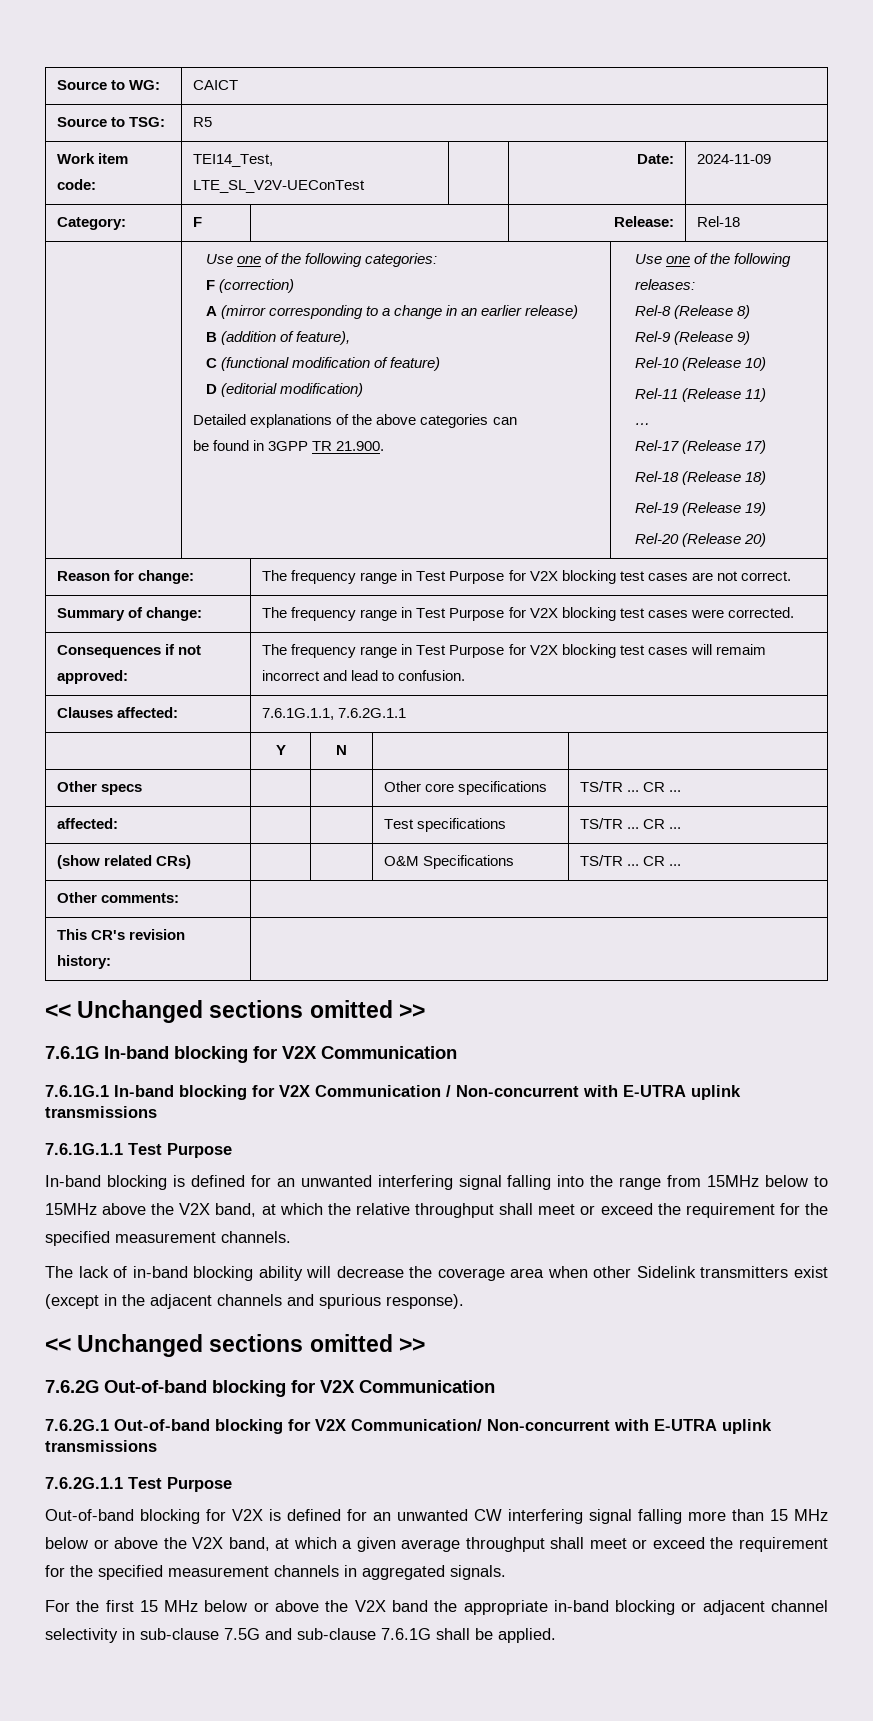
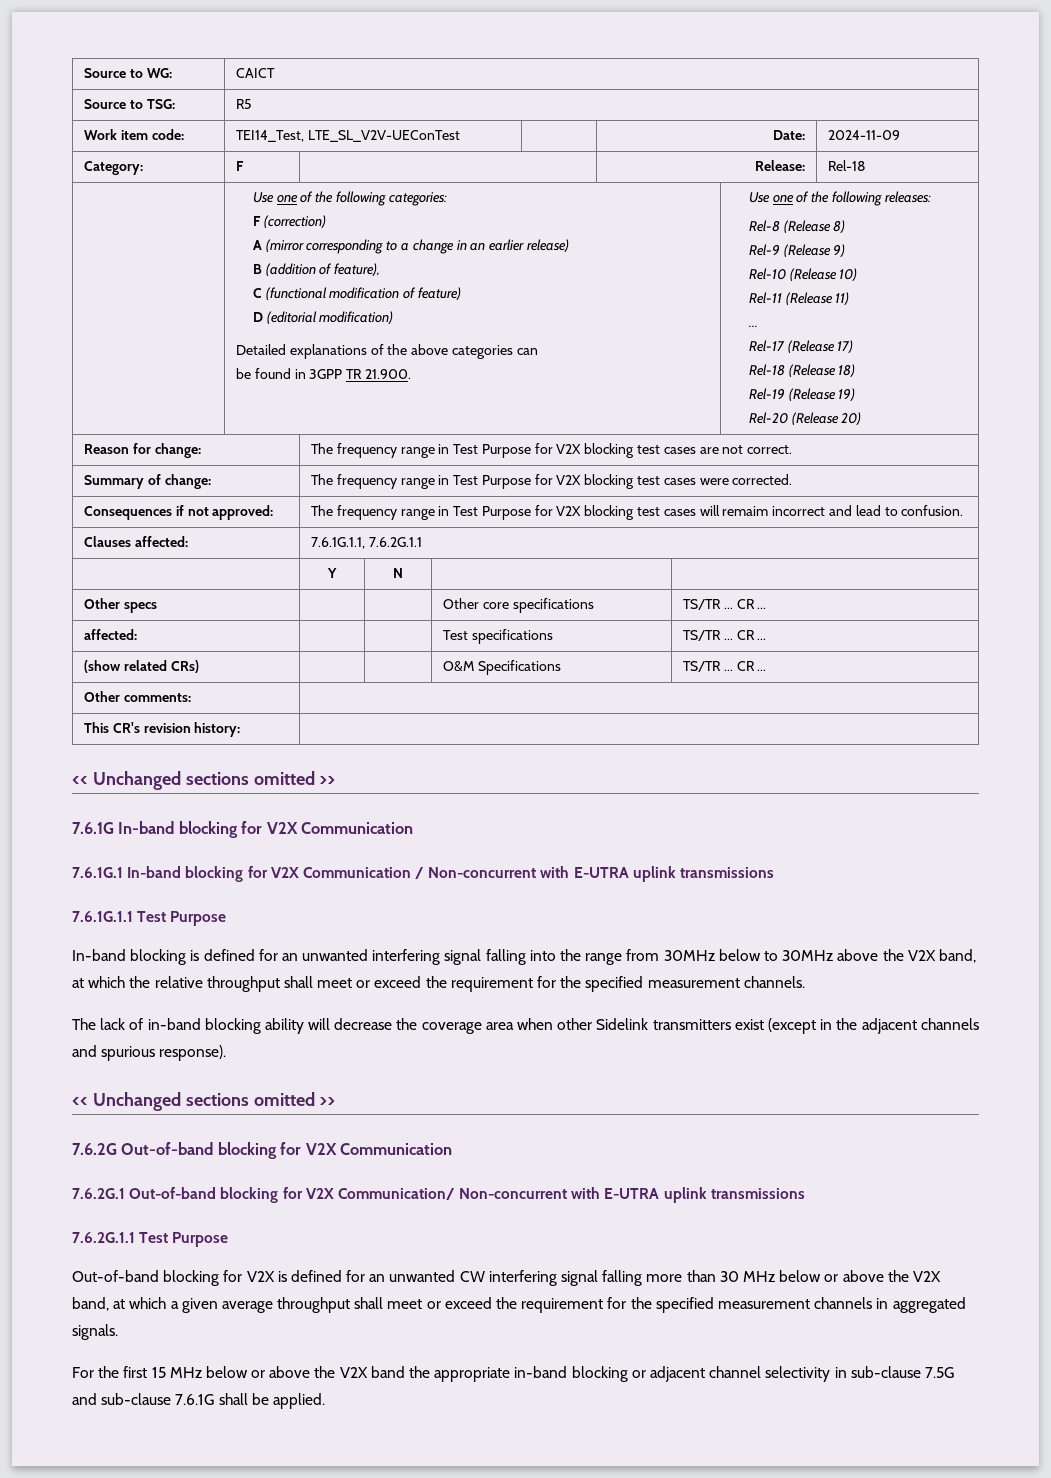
- In-band blocking is defined for an unwanted interfering signal falling into the range from 15MHz below to 15MHz above the V2X band, at which the relative throughput shall meet or exceed the requirement for the specified measurement channels.
+ In-band blocking is defined for an unwanted interfering signal falling into the range from 30MHz below to 30MHz above the V2X band, at which the relative throughput shall meet or exceed the requirement for the specified measurement channels.
- Out-of-band blocking for V2X is defined for an unwanted CW interfering signal falling more than 15 MHz below or above the V2X band, at which a given average throughput shall meet or exceed the requirement for the specified measurement channels in aggregated signals.
+ Out-of-band blocking for V2X is defined for an unwanted CW interfering signal falling more than 30 MHz below or above the V2X band, at which a given average throughput shall meet or exceed the requirement for the specified measurement channels in aggregated signals.

